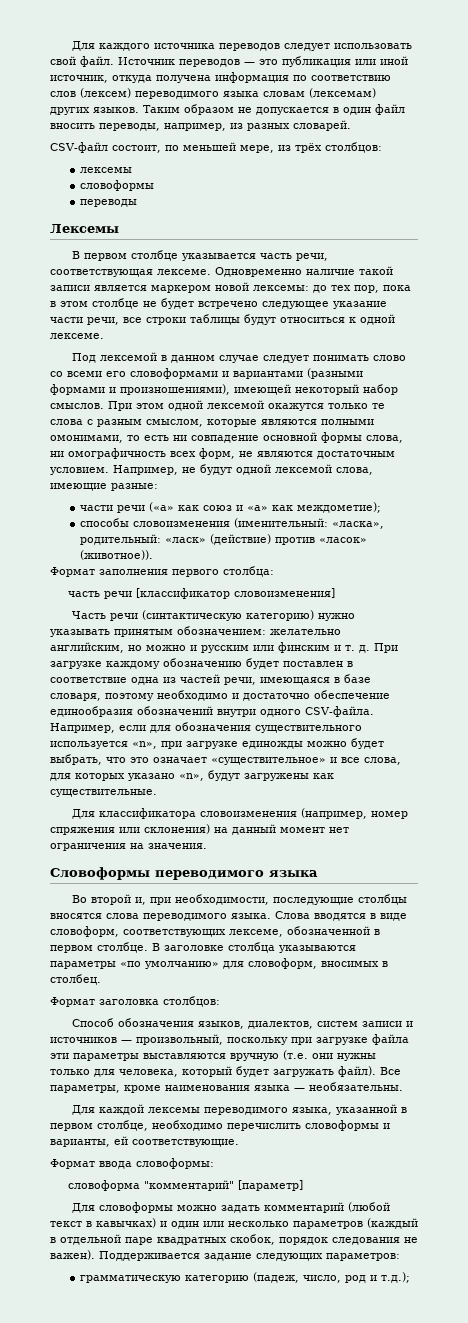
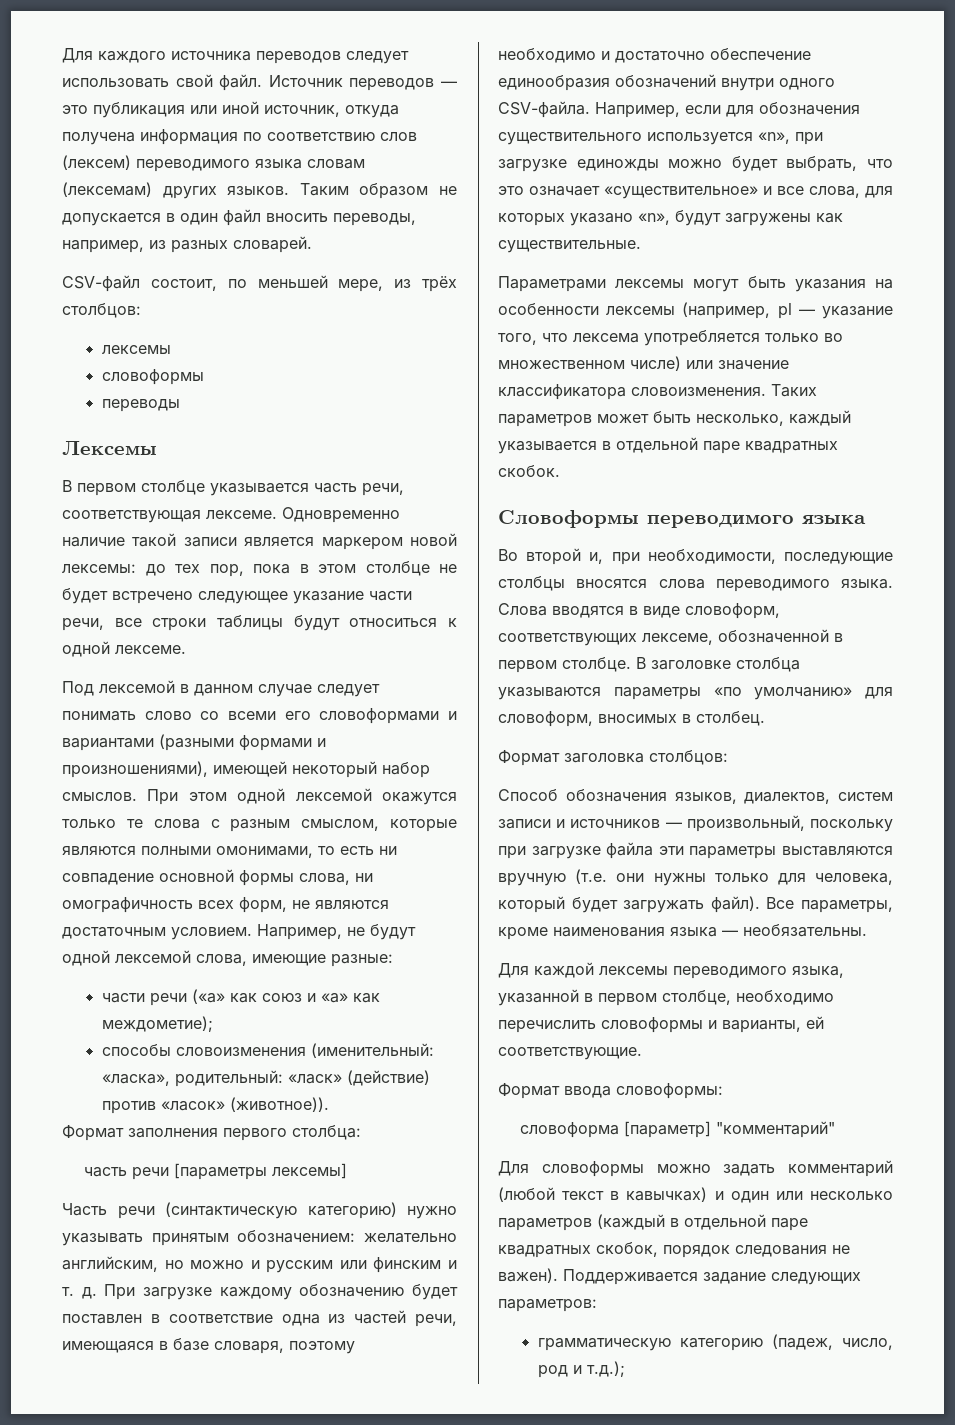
- часть речи [классификатор словоизменения]
+ часть речи [параметры лексемы]
- Для классификатора словоизменения (например, номер спряжения или склонения) на данный момент нет ограничения на значения.
+ Параметрами лексемы могут быть указания на особенности лексемы (например, pl — указание того, что лексема употребляется только во множественном числе) или значение классификатора словоизменения. Таких параметров может быть несколько, каждый указывается в отдельной паре квадратных скобок.
- словоформа "комментарий" [параметр]
+ словоформа [параметр] "комментарий"

